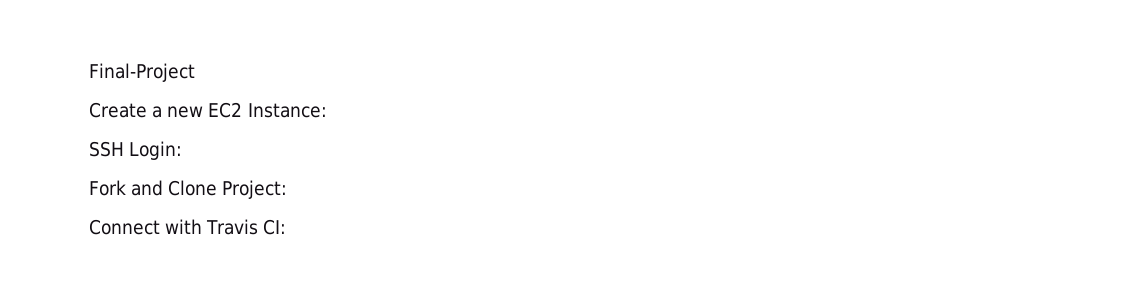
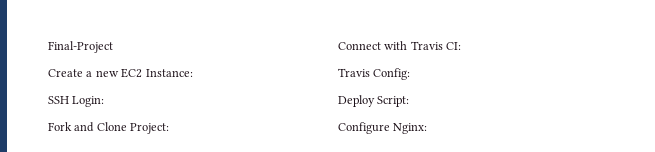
+ Travis Config:
+ Deploy Script:
+ Configure Nginx:

